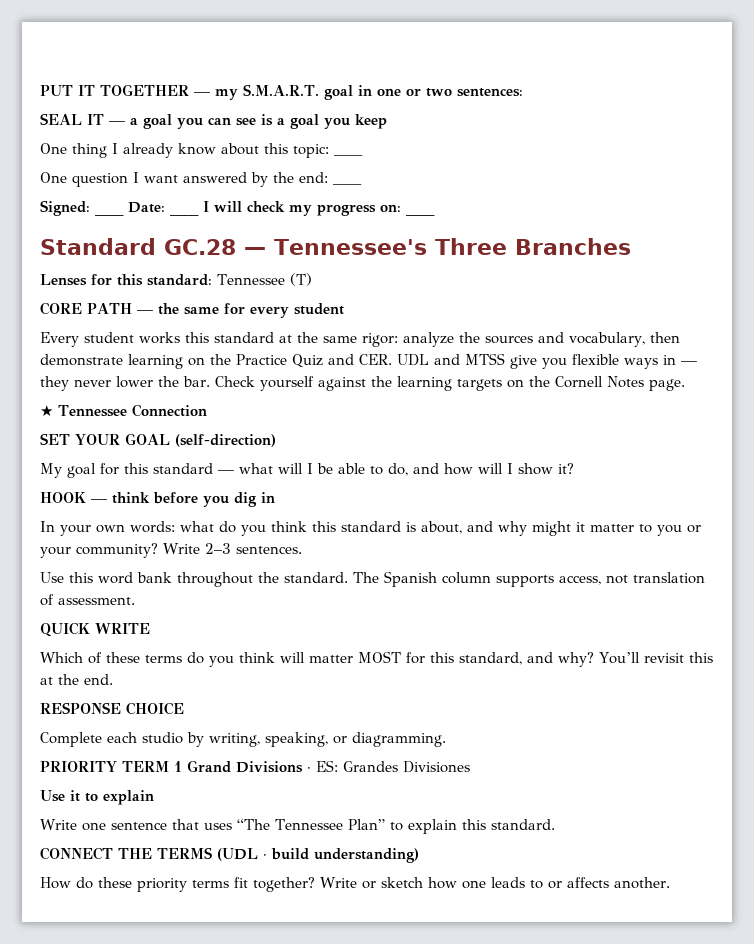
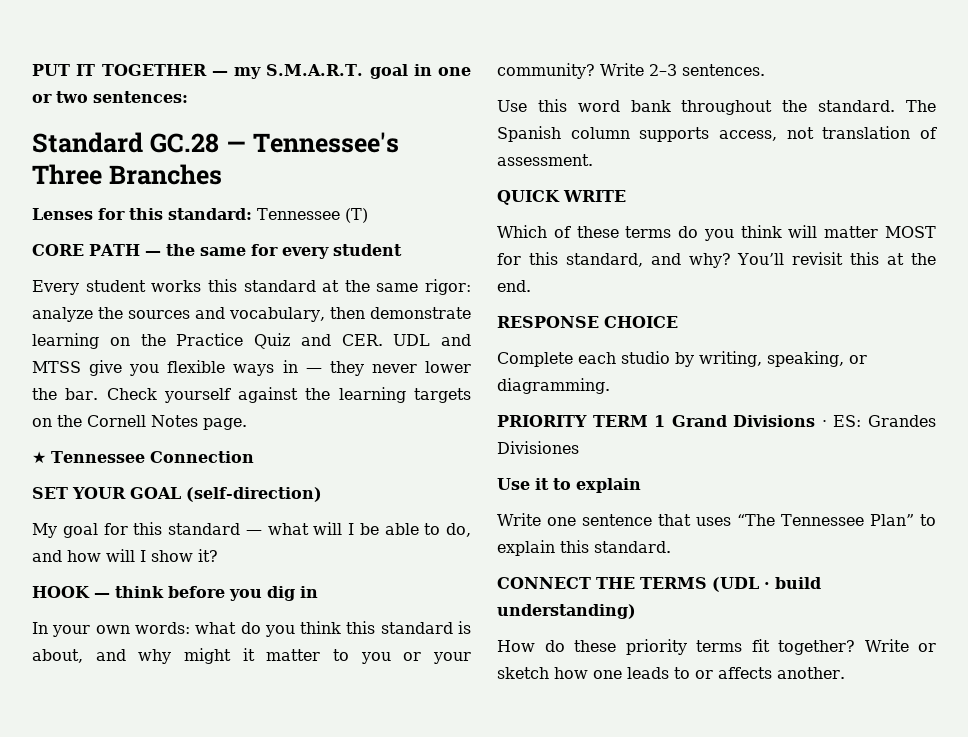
- SEAL IT — a goal you can see is a goal you keep
- One thing I already know about this topic: ____
- One question I want answered by the end: ____
- Signed: ____ Date: ____ I will check my progress on: ____

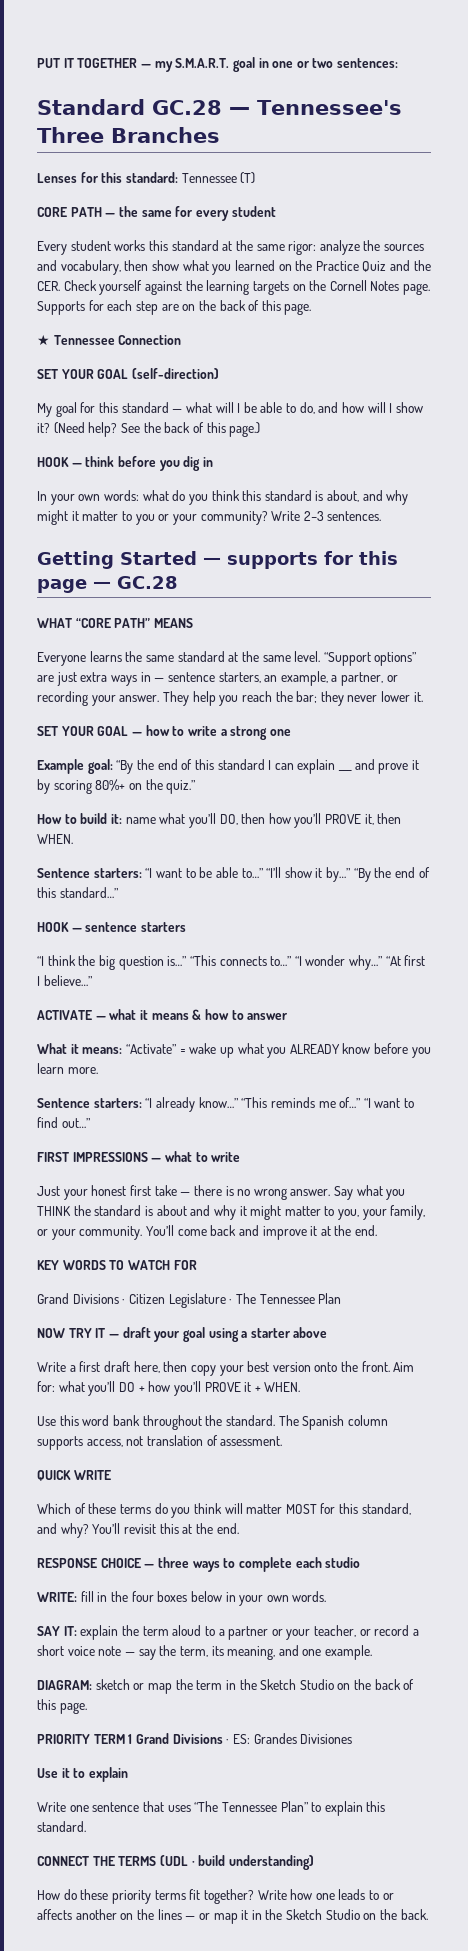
- Every student works this standard at the same rigor: analyze the sources and vocabulary, then demonstrate learning on the Practice Quiz and CER. UDL and MTSS give you flexible ways in — they never lower the bar. Check yourself against the learning targets on the Cornell Notes page.
+ Every student works this standard at the same rigor: analyze the sources and vocabulary, then show what you learned on the Practice Quiz and the CER. Check yourself against the learning targets on the Cornell Notes page. Supports for each step are on the back of this page.
+ (Need help? See the back of this page.)
+ Getting Started — supports for this page — GC.28
+ WHAT “CORE PATH” MEANS
+ Everyone learns the same standard at the same level. “Support options” are just extra ways in — sentence starters, an example, a partner, or recording your answer. They help you reach the bar; they never lower it.
+ SET YOUR GOAL — how to write a strong one
+ Example goal: “By the end of this standard I can explain ___ and prove it by scoring 80%+ on the quiz.”
+ How to build it: name what you’ll DO, then how you’ll PROVE it, then WHEN.
+ Sentence starters: “I want to be able to…” “I’ll show it by…” “By the end of this standard…”
+ HOOK — sentence starters
+ “I think the big question is…” “This connects to…” “I wonder why…” “At first I believe…”
+ ACTIVATE — what it means & how to answer
+ What it means: “Activate” = wake up what you ALREADY know before you learn more.
+ Sentence starters: “I already know…” “This reminds me of…” “I want to find out…”
+ FIRST IMPRESSIONS — what to write
+ Just your honest first take — there is no wrong answer. Say what you THINK the standard is about and why it might matter to you, your family, or your community. You’ll come back and improve it at the end.
+ KEY WORDS TO WATCH FOR
+ Grand Divisions · Citizen Legislature · The Tennessee Plan
+ NOW TRY IT — draft your goal using a starter above
+ Write a first draft here, then copy your best version onto the front. Aim for: what you’ll DO + how you’ll PROVE it + WHEN.
- RESPONSE CHOICE
- Complete each studio by writing, speaking, or diagramming.
+ RESPONSE CHOICE — three ways to complete each studio
+ WRITE: fill in the four boxes below in your own words.
+ SAY IT: explain the term aloud to a partner or your teacher, or record a short voice note — say the term, its meaning, and one example.
+ DIAGRAM: sketch or map the term in the Sketch Studio on the back of this page.
- Write or sketch how one leads to or affects another.
+ Write how one leads to or affects another on the lines — or map it in the Sketch Studio on the back.

